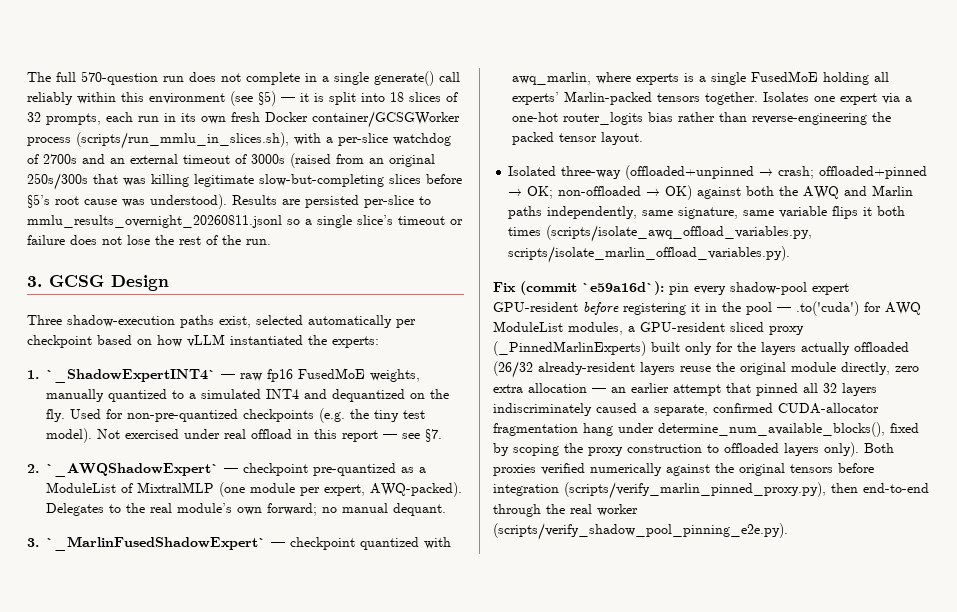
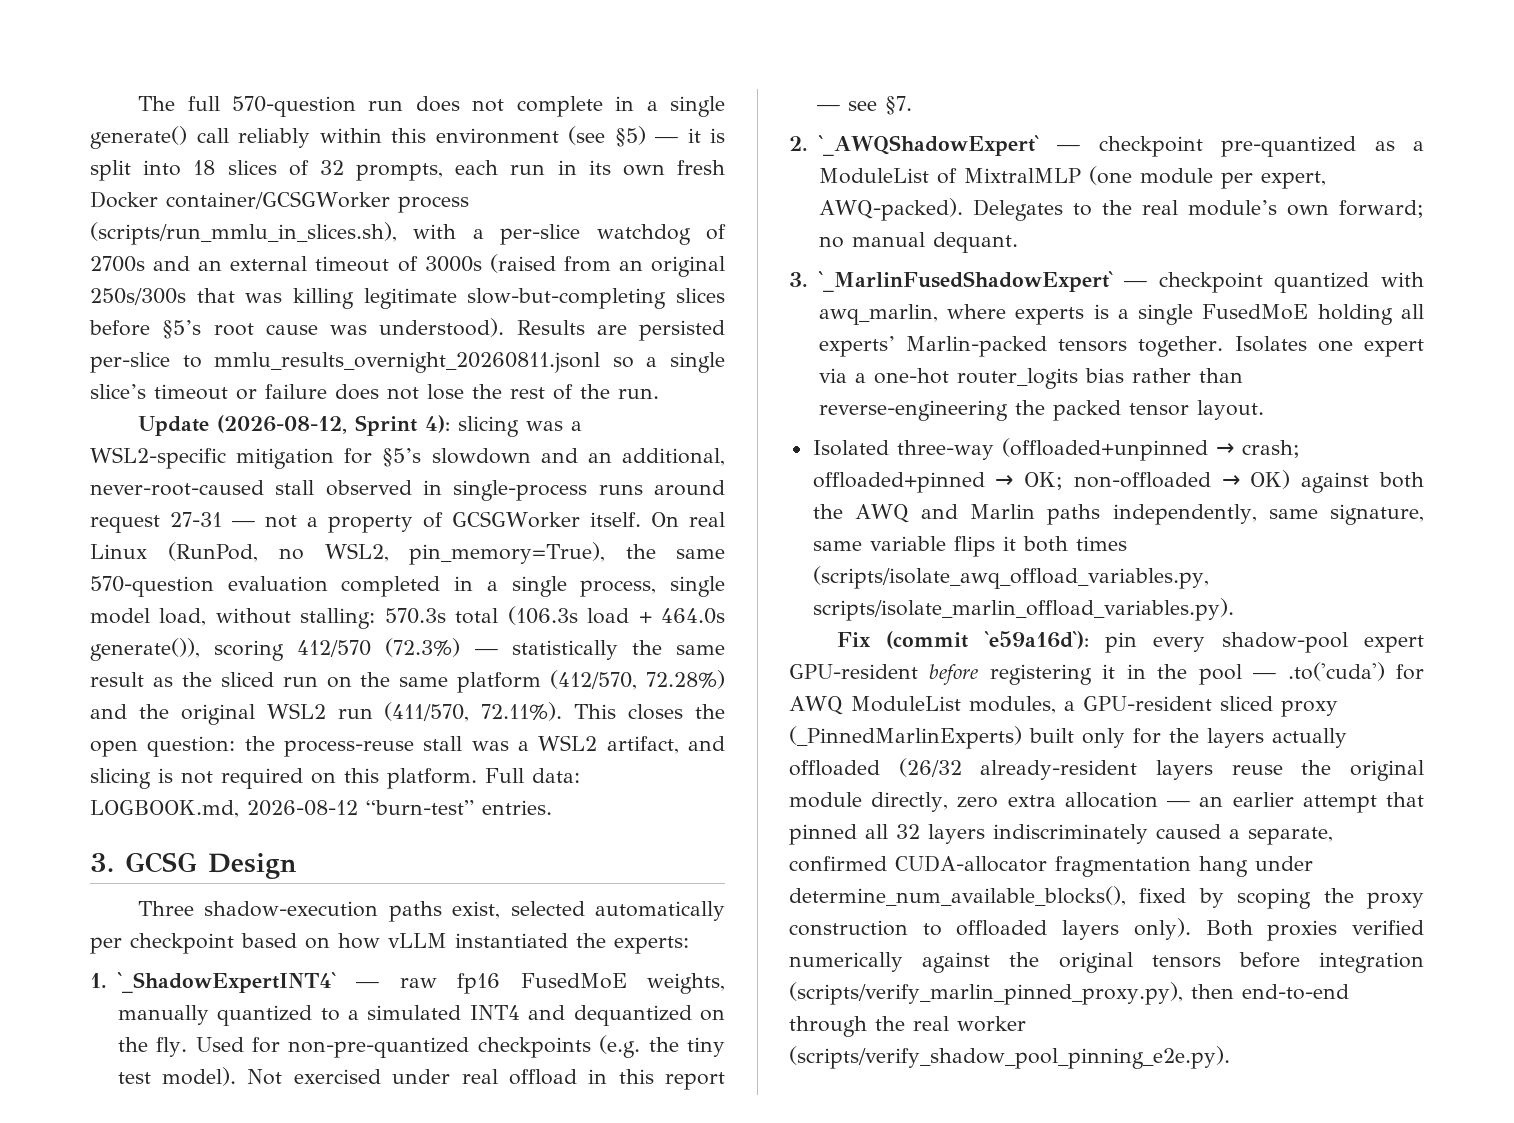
+ Update (2026-08-12, Sprint 4): slicing was a WSL2-specific mitigation for §5’s slowdown and an additional, never-root-caused stall observed in single-process runs around request 27-31 — not a property of GCSGWorker itself. On real Linux (RunPod, no WSL2, pin_memory=True), the same 570-question evaluation completed in a single process, single model load, without stalling: 570.3s total (106.3s load + 464.0s generate()), scoring 412/570 (72.3%) — statistically the same result as the sliced run on the same platform (412/570, 72.28%) and the original WSL2 run (411/570, 72.11%). This closes the open question: the process-reuse stall was a WSL2 artifact, and slicing is not required on this platform. Full data: LOGBOOK.md, 2026-08-12 “burn-test” entries.

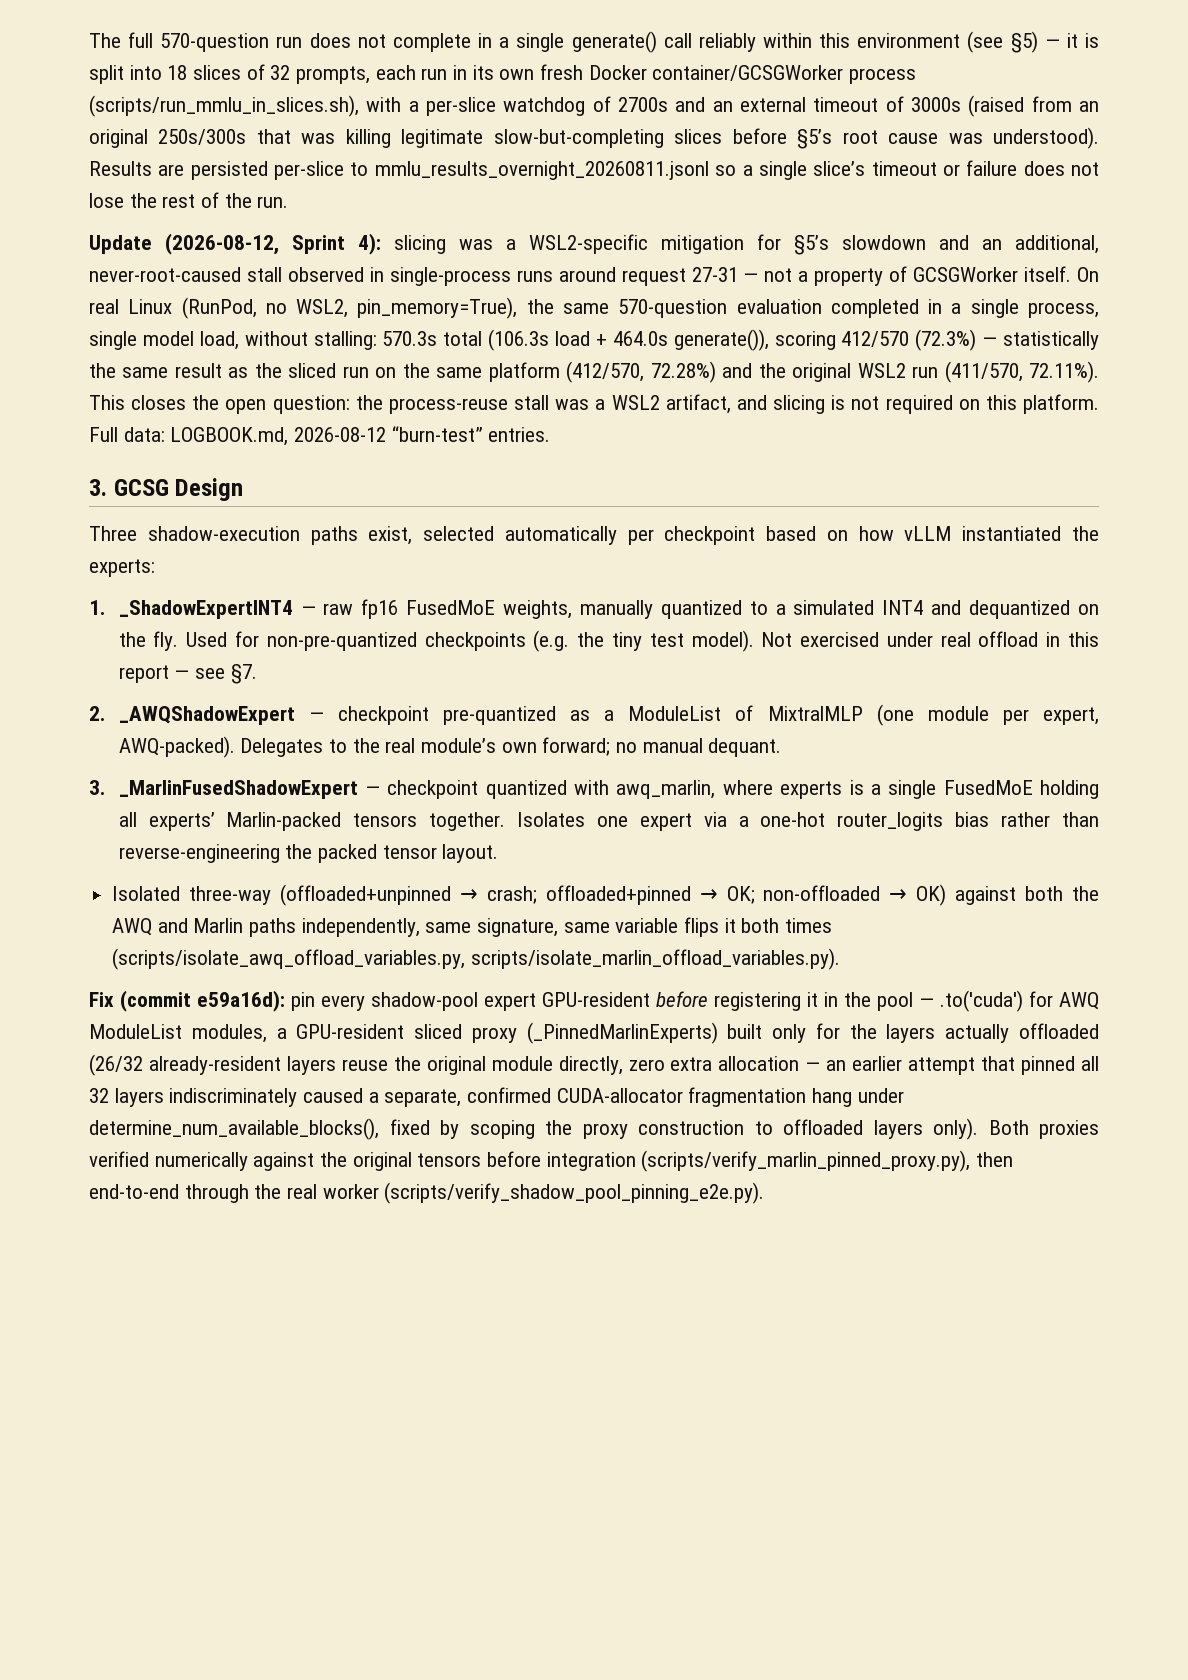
- 1. `_ShadowExpertINT4` — raw fp16 FusedMoE weights, manually quantized to a simulated INT4 and dequantized on the fly.
+ 1. _ShadowExpertINT4 — raw fp16 FusedMoE weights, manually quantized to a simulated INT4 and dequantized on the fly.
- 2. `_AWQShadowExpert` — checkpoint pre-quantized as a ModuleList of MixtralMLP (one module per expert, AWQ-packed).
+ 2. _AWQShadowExpert — checkpoint pre-quantized as a ModuleList of MixtralMLP (one module per expert, AWQ-packed).
- 3. `_MarlinFusedShadowExpert` — checkpoint quantized with awq_marlin, where experts is a single FusedMoE holding all experts’ Marlin-packed tensors together.
+ 3. _MarlinFusedShadowExpert — checkpoint quantized with awq_marlin, where experts is a single FusedMoE holding all experts’ Marlin-packed tensors together.
- Fix (commit `e59a16d`):
+ Fix (commit e59a16d):

